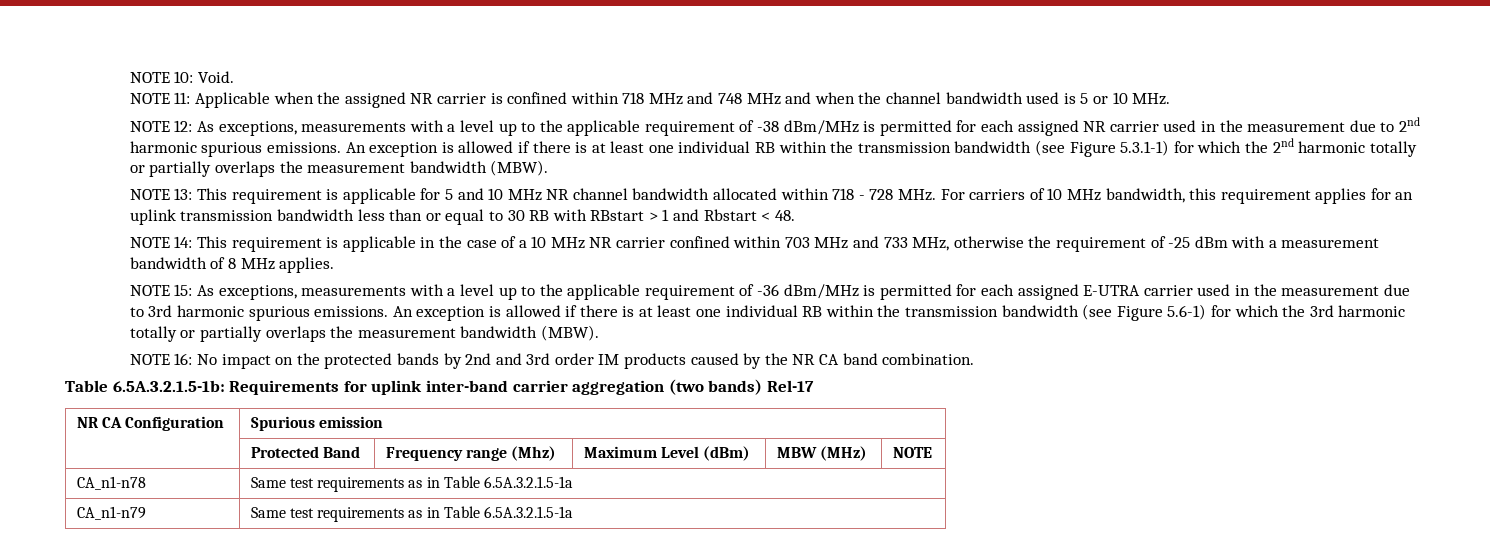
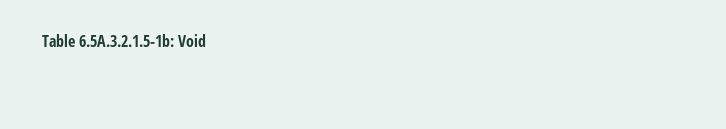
- NOTE 10: Void.
- NOTE 11: Applicable when the assigned NR carrier is confined within 718 MHz and 748 MHz and when the channel bandwidth used is 5 or 10 MHz.
- NOTE 12: As exceptions, measurements with a level up to the applicable requirement of -38 dBm/MHz is permitted for each assigned NR carrier used in the measurement due to 2nd harmonic spurious emissions. An exception is allowed if there is at least one individual RB within the transmission bandwidth (see Figure 5.3.1-1) for which the 2nd harmonic totally or partially overlaps the measurement bandwidth (MBW).
- NOTE 13: This requirement is applicable for 5 and 10 MHz NR channel bandwidth allocated within 718 - 728 MHz. For carriers of 10 MHz bandwidth, this requirement applies for an uplink transmission bandwidth less than or equal to 30 RB with RBstart > 1 and Rbstart < 48.
- NOTE 14: This requirement is applicable in the case of a 10 MHz NR carrier confined within 703 MHz and 733 MHz, otherwise the requirement of -25 dBm with a measurement bandwidth of 8 MHz applies.
- NOTE 15: As exceptions, measurements with a level up to the applicable requirement of -36 dBm/MHz is permitted for each assigned E-UTRA carrier used in the measurement due to 3rd harmonic spurious emissions. An exception is allowed if there is at least one individual RB within the transmission bandwidth (see Figure 5.6-1) for which the 3rd harmonic totally or partially overlaps the measurement bandwidth (MBW).
- NOTE 16: No impact on the protected bands by 2nd and 3rd order IM products caused by the NR CA band combination.
- Table 6.5A.3.2.1.5-1b: Requirements for uplink inter-band carrier aggregation (two bands) Rel-17
- NR CA Configuration | Spurious emission
- | Protected Band | Frequency range (Mhz) | Maximum Level (dBm) | MBW (MHz) | NOTE
- CA_n1-n78 | Same test requirements as in Table 6.5A.3.2.1.5-1a
- CA_n1-n79 | Same test requirements as in Table 6.5A.3.2.1.5-1a
+ Table 6.5A.3.2.1.5-1b: Void

